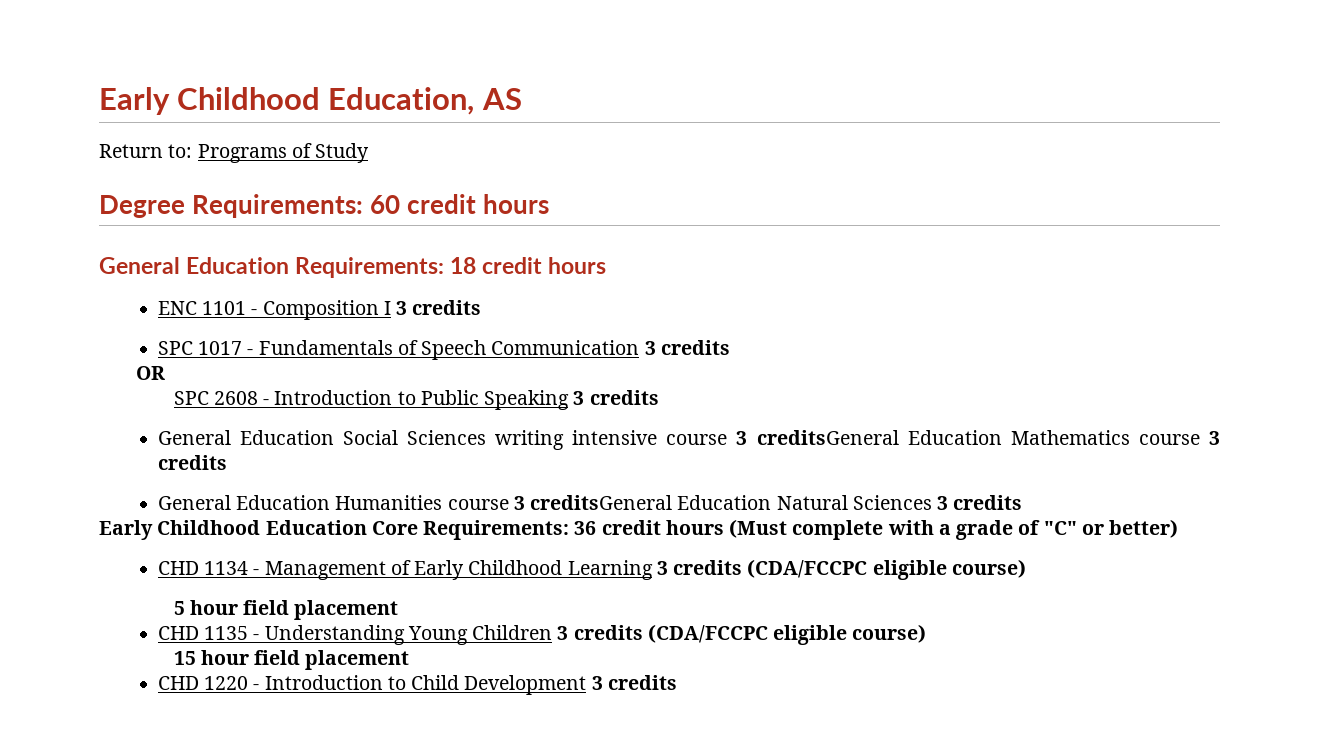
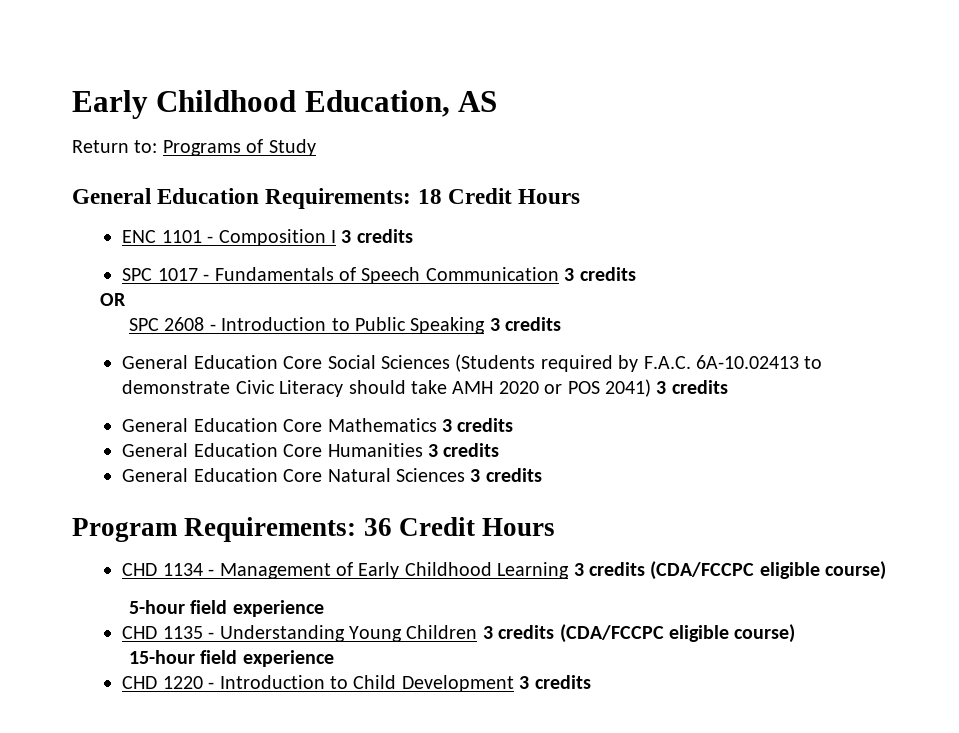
- Degree Requirements: 60 credit hours
- General Education Requirements: 18 credit hours
+ General Education Requirements: 18 Credit Hours
- General Education Social Sciences writing intensive course 3 creditsGeneral Education Mathematics course 3 credits
- General Education Humanities course 3 creditsGeneral Education Natural Sciences 3 credits
- Early Childhood Education Core Requirements: 36 credit hours (Must complete with a grade of "C" or better)
+ General Education Core Social Sciences (Students required by F.A.C. 6A-10.02413 to demonstrate Civic Literacy should take AMH 2020 or POS 2041) 3 credits
+ General Education Core Mathematics 3 credits
+ General Education Core Humanities 3 credits
+ General Education Core Natural Sciences 3 credits
+ Program Requirements: 36 Credit Hours
- 5 hour field placement
+ 5-hour field experience
- 15 hour field placement
+ 15-hour field experience

